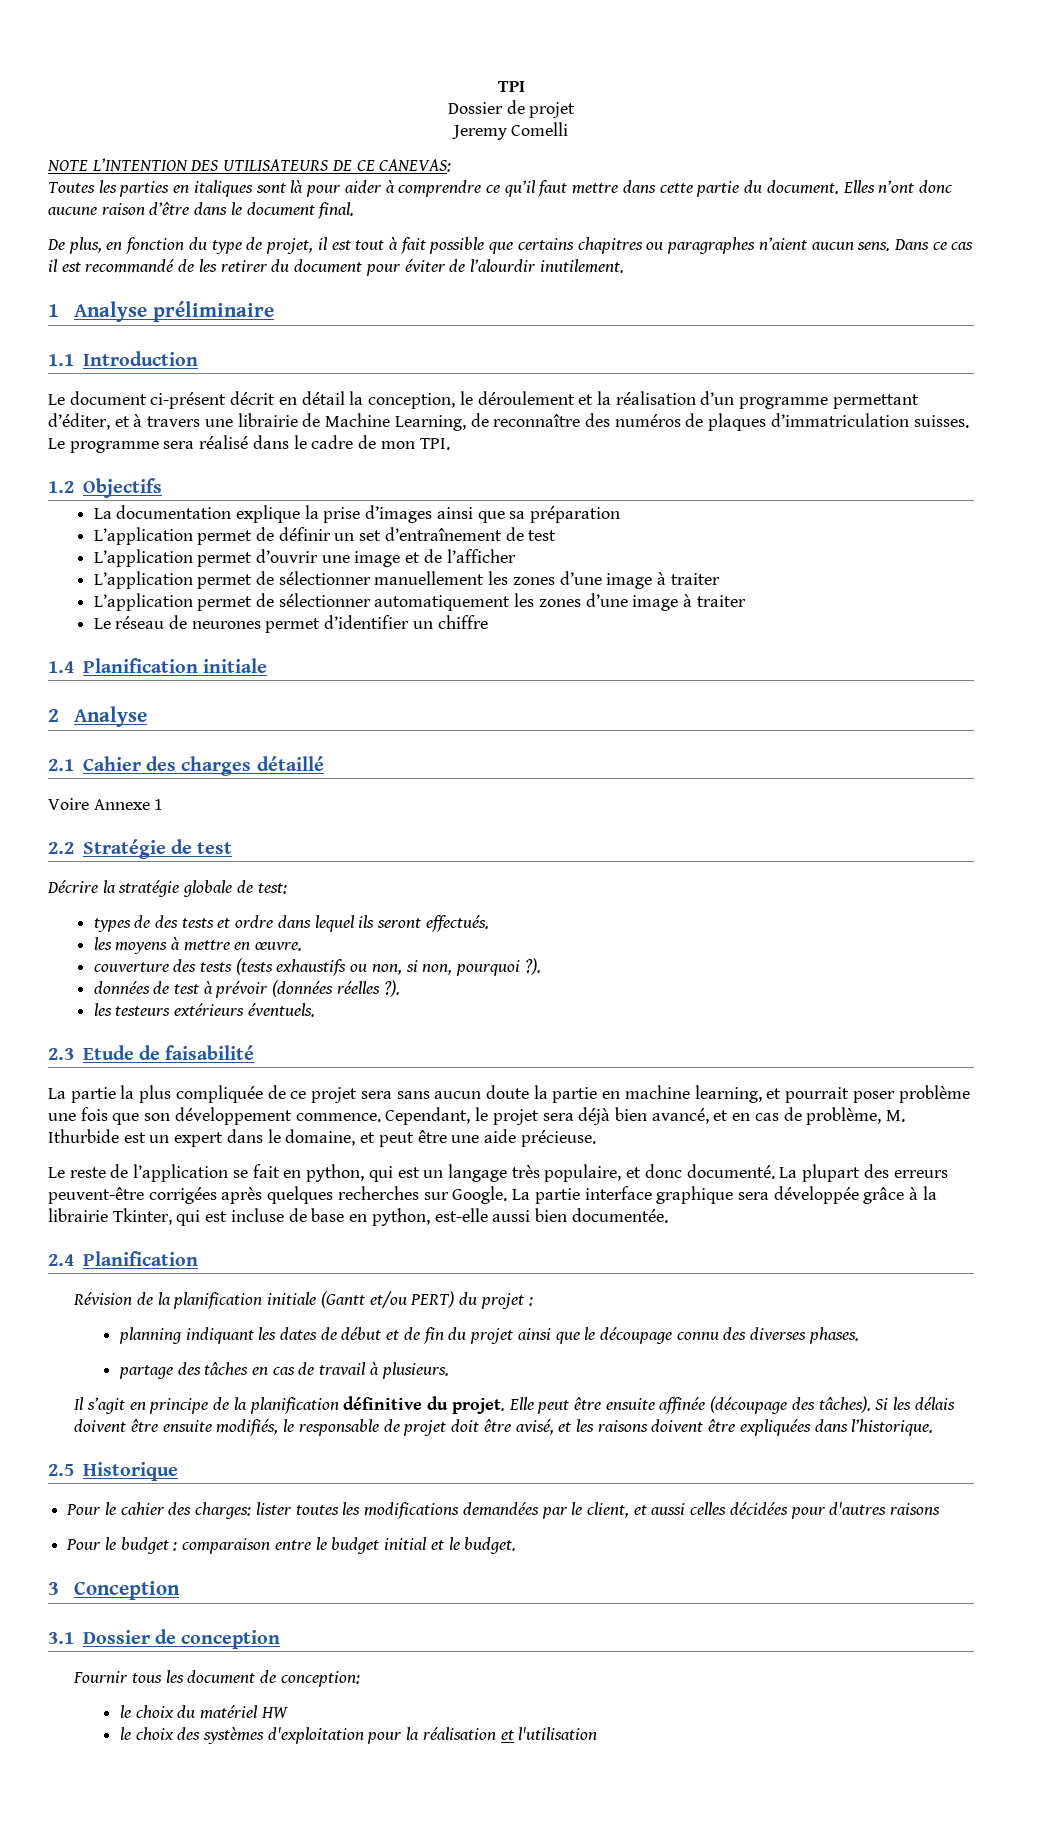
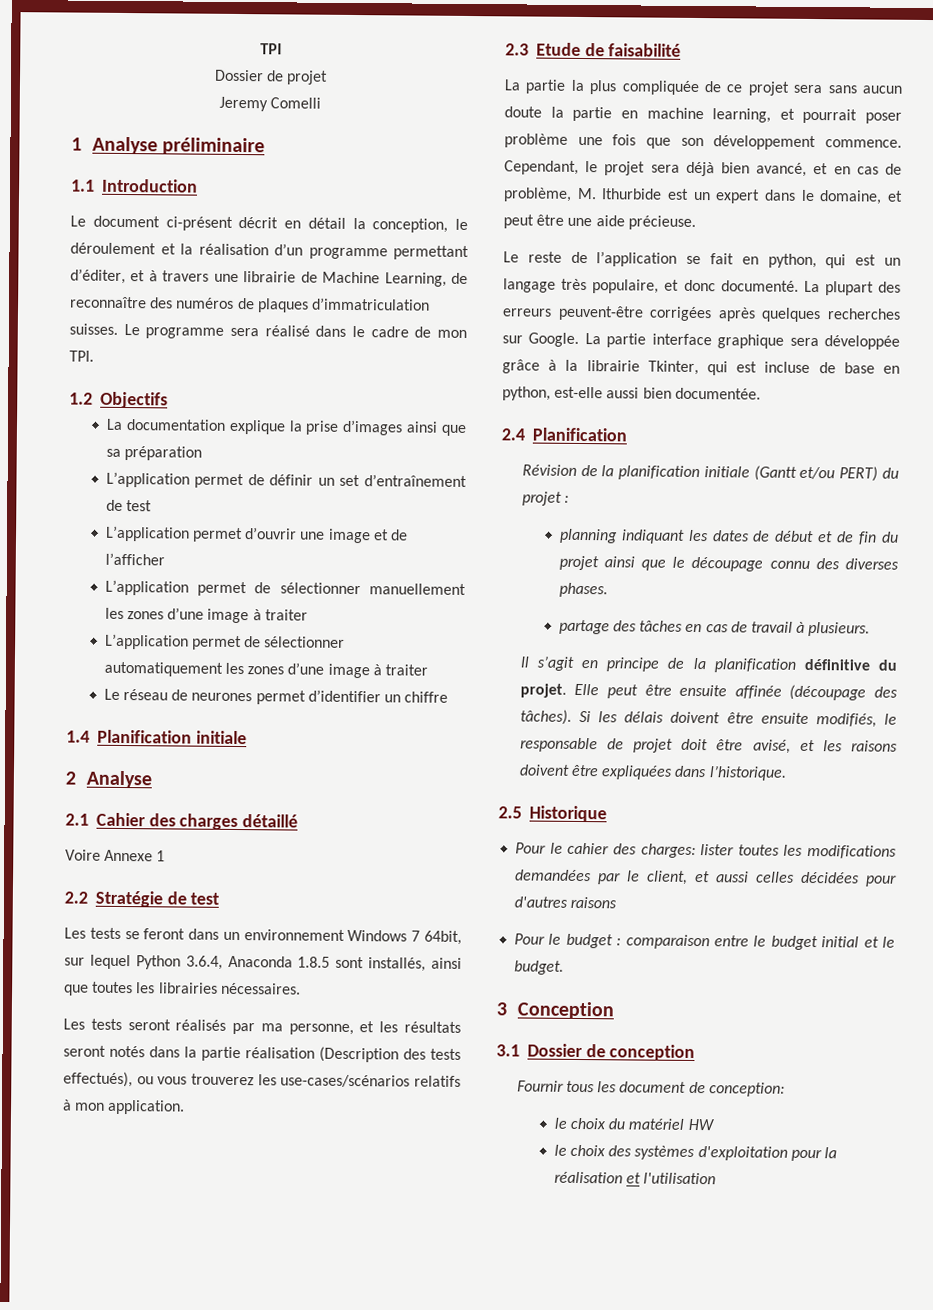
- NOTE L’INTENTION DES UTILISATEURS DE CE CANEVAS:
- Toutes les parties en italiques sont là pour aider à comprendre ce qu’il faut mettre dans cette partie du document. Elles n’ont donc aucune raison d’être dans le document final.
- De plus, en fonction du type de projet, il est tout à fait possible que certains chapitres ou paragraphes n’aient aucun sens. Dans ce cas il est recommandé de les retirer du document pour éviter de l’alourdir inutilement.
- Décrire la stratégie globale de test:
- types de des tests et ordre dans lequel ils seront effectués.
- les moyens à mettre en œuvre.
- couverture des tests (tests exhaustifs ou non, si non, pourquoi ?).
- données de test à prévoir (données réelles ?).
- les testeurs extérieurs éventuels.
+ Les tests se feront dans un environnement Windows 7 64bit, sur lequel Python 3.6.4, Anaconda 1.8.5 sont installés, ainsi que toutes les librairies nécessaires.
+ Les tests seront réalisés par ma personne, et les résultats seront notés dans la partie réalisation (Description des tests effectués), ou vous trouverez les use-cases/scénarios relatifs à mon application.

